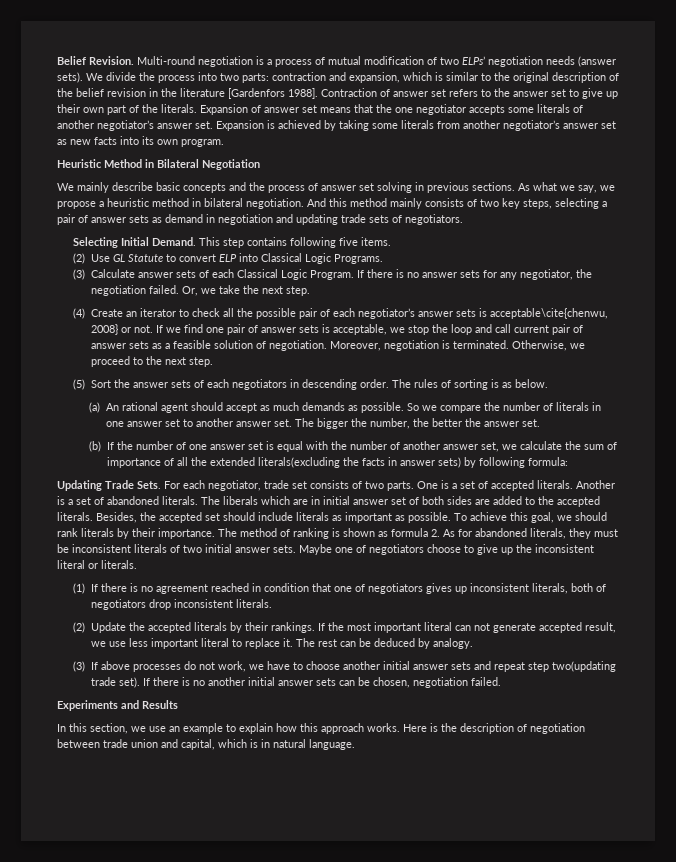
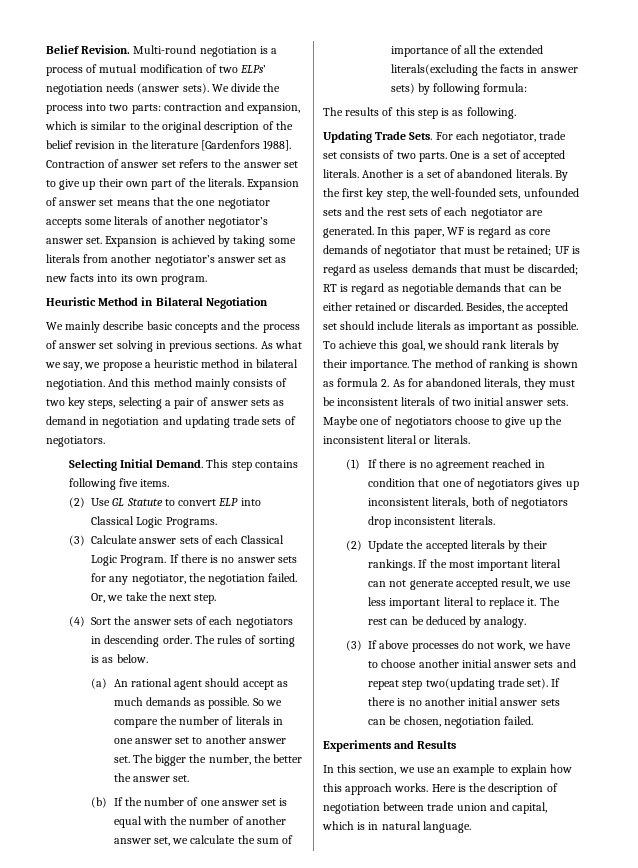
- (4) Create an iterator to check all the possible pair of each negotiator’s answer sets is acceptable\cite{chenwu, 2008} or not. If we find one pair of answer sets is acceptable, we stop the loop and call current pair of answer sets as a feasible solution of negotiation. Moreover, negotiation is terminated. Otherwise, we proceed to the next step.
- (5) Sort the answer sets of each negotiators in descending order.
+ (4) Sort the answer sets of each negotiators in descending order.
+ The results of this step is as following.
- The liberals which are in initial answer set of both sides are added to the accepted literals.
+ By the first key step, the well-founded sets, unfounded sets and the rest sets of each negotiator are generated. In this paper, WF is regard as core demands of negotiator that must be retained; UF is regard as useless demands that must be discarded; RT is regard as negotiable demands that can be either retained or discarded.

